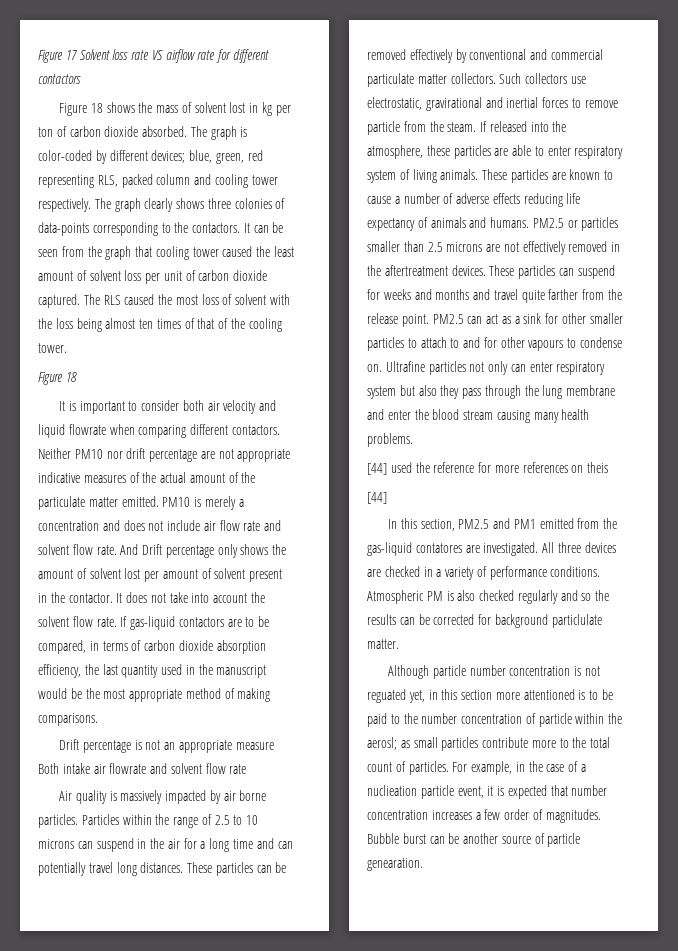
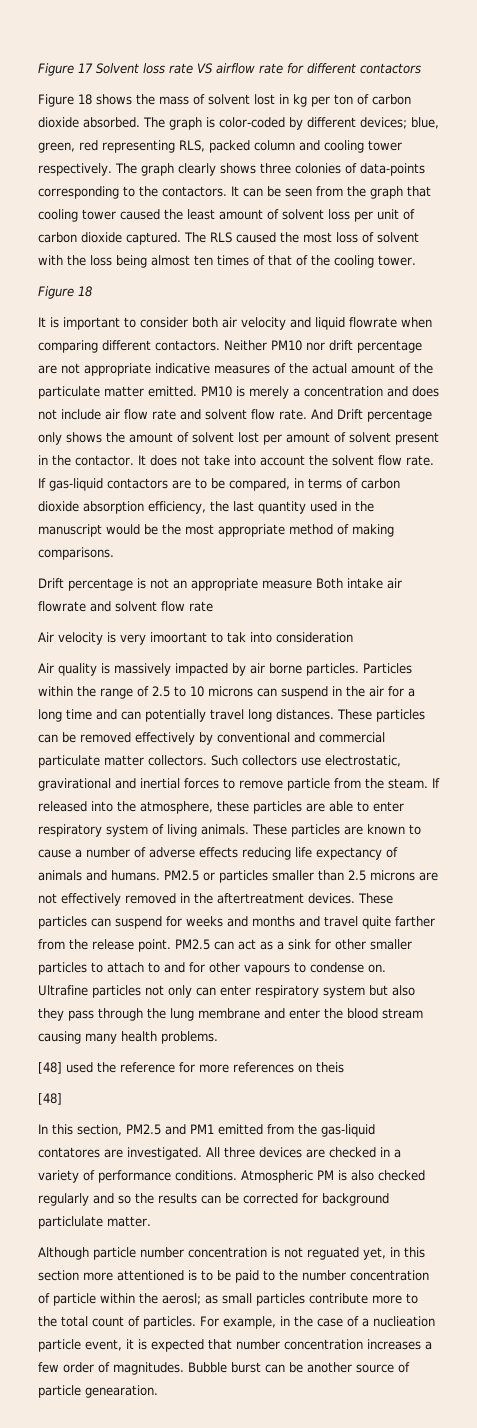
+ Air velocity is very imoortant to tak into consideration
- [44] used the reference for more references on theis
- [44]
+ [48] used the reference for more references on theis
+ [48]

